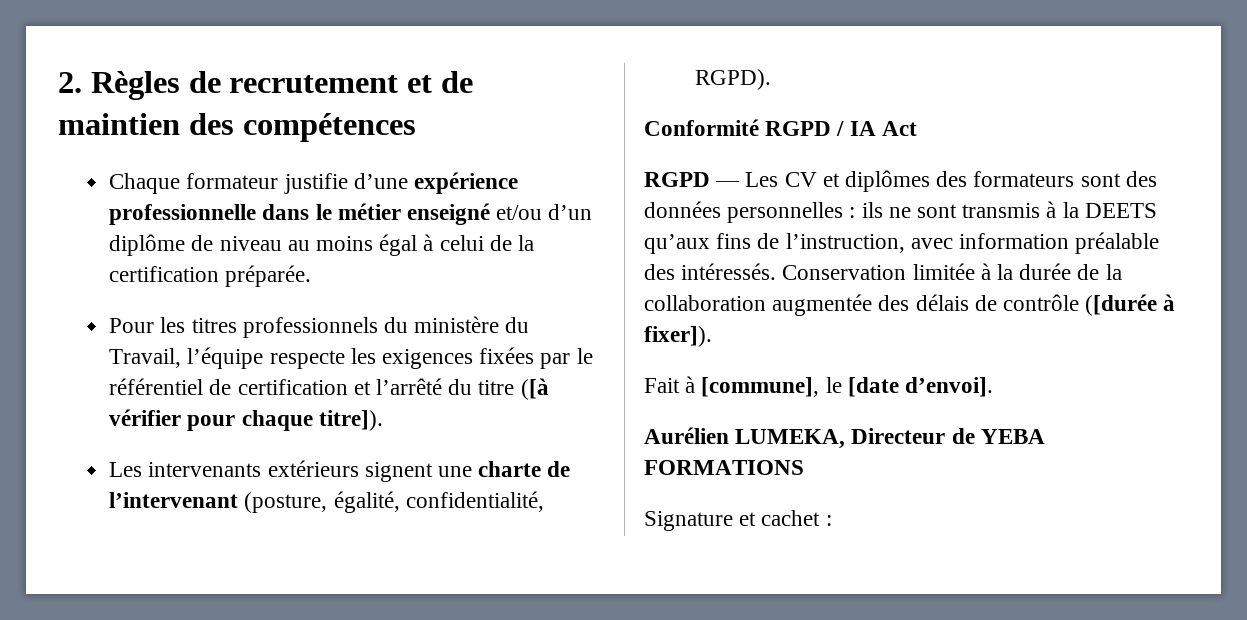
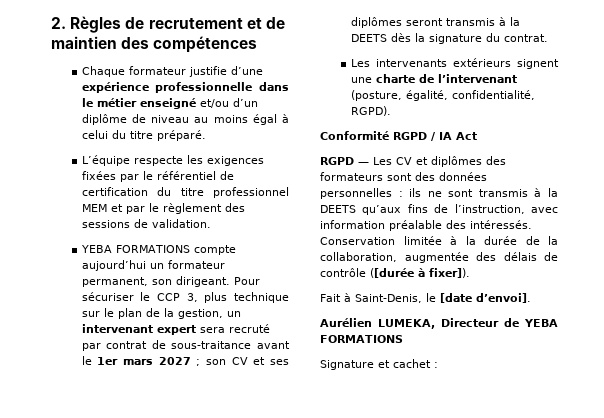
- Chaque formateur justifie d’une expérience professionnelle dans le métier enseigné et/ou d’un diplôme de niveau au moins égal à celui de la certification préparée.
- Pour les titres professionnels du ministère du Travail, l’équipe respecte les exigences fixées par le référentiel de certification et l’arrêté du titre ([à vérifier pour chaque titre]).
+ Chaque formateur justifie d’une expérience professionnelle dans le métier enseigné et/ou d’un diplôme de niveau au moins égal à celui du titre préparé.
+ L’équipe respecte les exigences fixées par le référentiel de certification du titre professionnel MEM et par le règlement des sessions de validation.
+ YEBA FORMATIONS compte aujourd’hui un formateur permanent, son dirigeant. Pour sécuriser le CCP 3, plus technique sur le plan de la gestion, un intervenant expert sera recruté par contrat de sous-traitance avant le 1er mars 2027 ; son CV et ses diplômes seront transmis à la DEETS dès la signature du contrat.
- Conservation limitée à la durée de la collaboration augmentée des délais de contrôle ([durée à fixer]).
+ Conservation limitée à la durée de la collaboration, augmentée des délais de contrôle ([durée à fixer]).
- Fait à [commune], le [date d’envoi].
+ Fait à Saint-Denis, le [date d’envoi].

